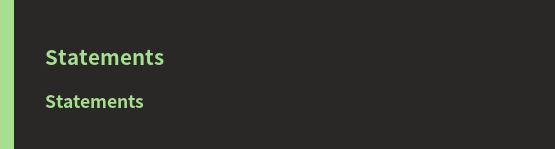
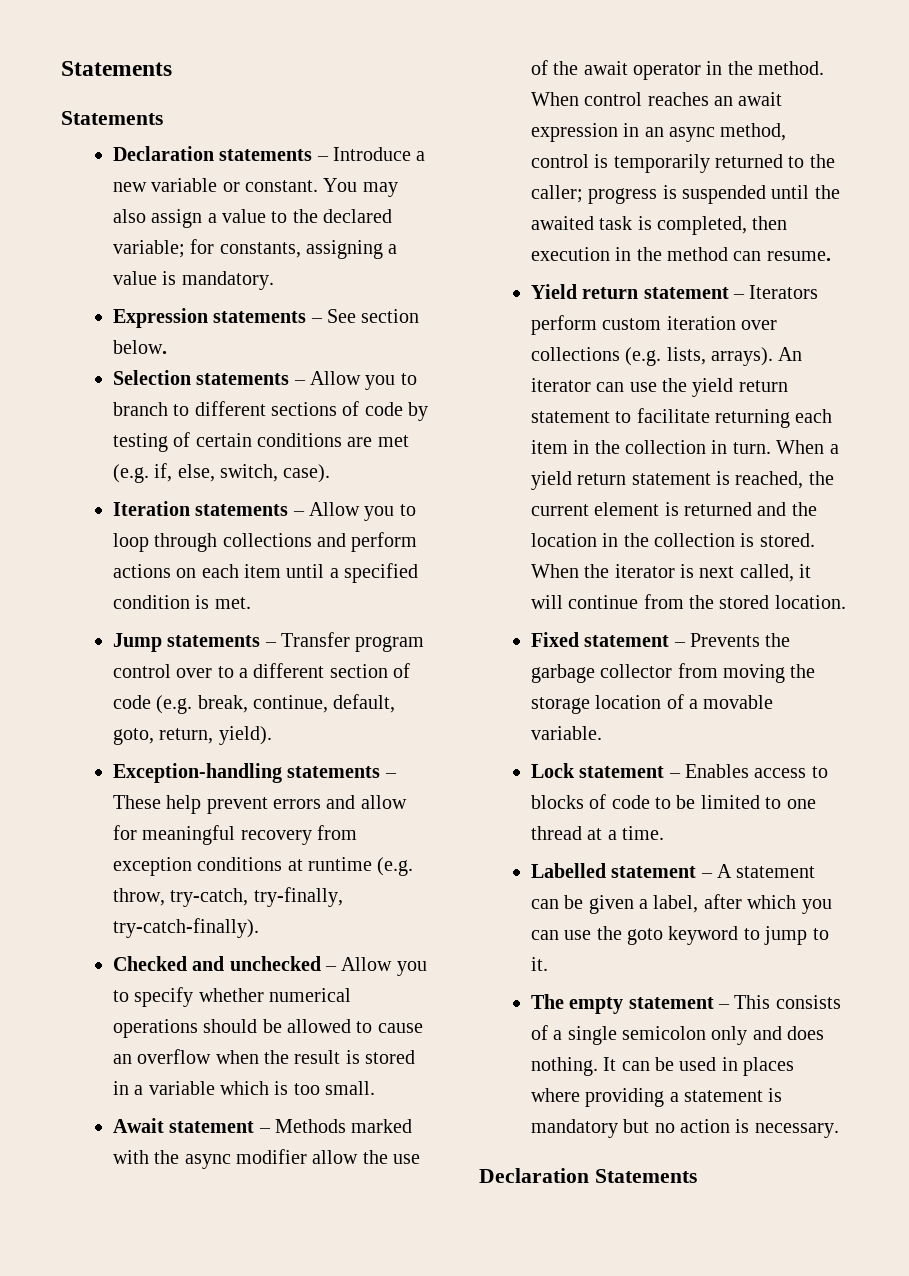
+ Declaration statements – Introduce a new variable or constant. You may also assign a value to the declared variable; for constants, assigning a value is mandatory.
+ Expression statements – See section below.
+ Selection statements – Allow you to branch to different sections of code by testing of certain conditions are met (e.g. if, else, switch, case).
+ Iteration statements – Allow you to loop through collections and perform actions on each item until a specified condition is met.
+ Jump statements – Transfer program control over to a different section of code (e.g. break, continue, default, goto, return, yield).
+ Exception-handling statements – These help prevent errors and allow for meaningful recovery from exception conditions at runtime (e.g. throw, try-catch, try-finally, try-catch-finally).
+ Checked and unchecked – Allow you to specify whether numerical operations should be allowed to cause an overflow when the result is stored in a variable which is too small.
+ Await statement – Methods marked with the async modifier allow the use of the await operator in the method. When control reaches an await expression in an async method, control is temporarily returned to the caller; progress is suspended until the awaited task is completed, then execution in the method can resume.
+ Yield return statement – Iterators perform custom iteration over collections (e.g. lists, arrays). An iterator can use the yield return statement to facilitate returning each item in the collection in turn. When a yield return statement is reached, the current element is returned and the location in the collection is stored. When the iterator is next called, it will continue from the stored location.
+ Fixed statement – Prevents the garbage collector from moving the storage location of a movable variable.
+ Lock statement – Enables access to blocks of code to be limited to one thread at a time.
+ Labelled statement – A statement can be given a label, after which you can use the goto keyword to jump to it.
+ The empty statement – This consists of a single semicolon only and does nothing. It can be used in places where providing a statement is mandatory but no action is necessary.
+ Declaration Statements

